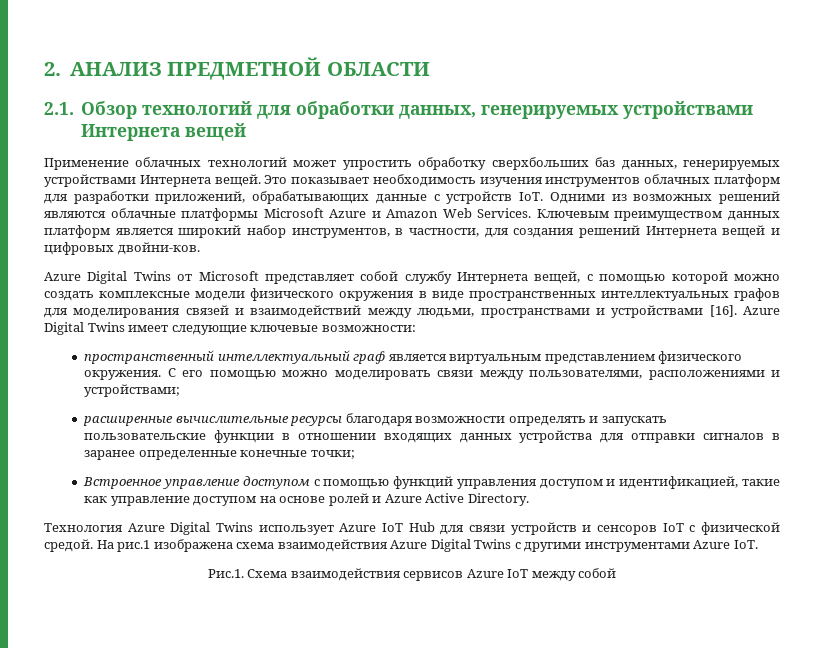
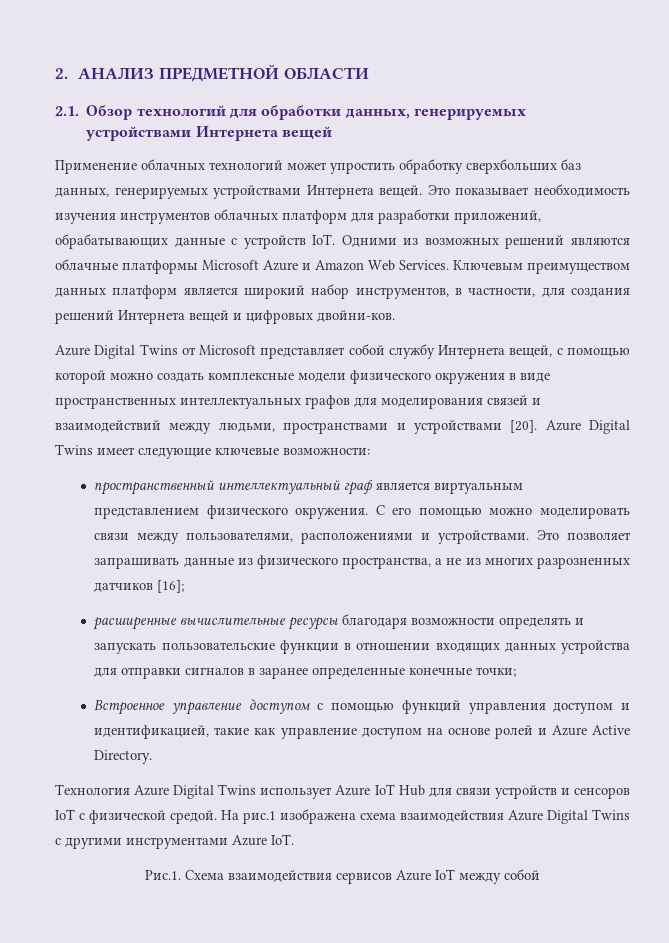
- Azure Digital Twins от Microsoft представляет собой службу Интернета вещей, с помощью которой можно создать комплексные модели физического окружения в виде пространственных интеллектуальных графов для моделирования связей и взаимодействий между людьми, пространствами и устройствами [16].
+ Azure Digital Twins от Microsoft представляет собой службу Интернета вещей, с помощью которой можно создать комплексные модели физического окружения в виде пространственных интеллектуальных графов для моделирования связей и взаимодействий между людьми, пространствами и устройствами [20].
- С его помощью можно моделировать связи между пользователями, расположениями и устройствами;
+ С его помощью можно моделировать связи между пользователями, расположениями и устройствами. Это позволяет запрашивать данные из физического пространства, а не из многих разрозненных датчиков [16];

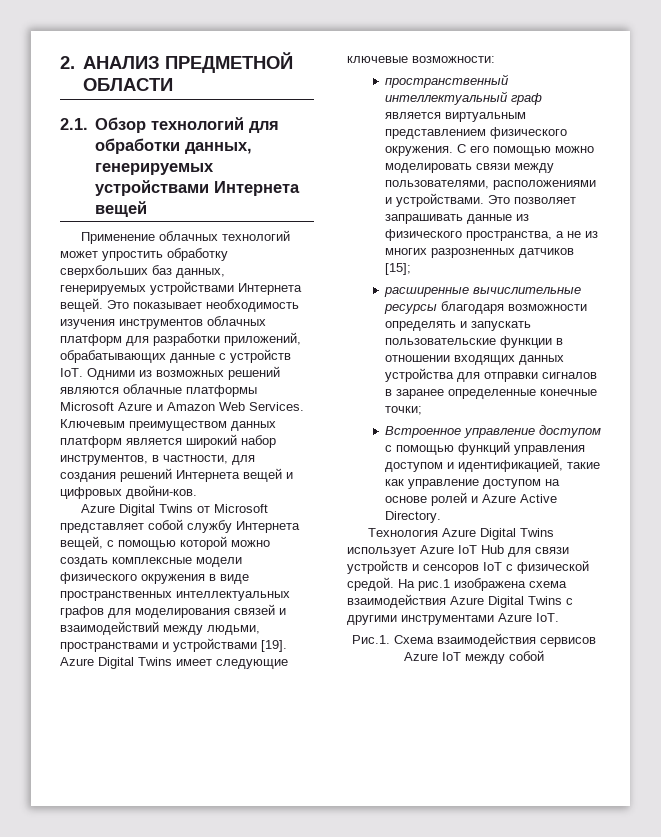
- Azure Digital Twins от Microsoft представляет собой службу Интернета вещей, с помощью которой можно создать комплексные модели физического окружения в виде пространственных интеллектуальных графов для моделирования связей и взаимодействий между людьми, пространствами и устройствами [20].
+ Azure Digital Twins от Microsoft представляет собой службу Интернета вещей, с помощью которой можно создать комплексные модели физического окружения в виде пространственных интеллектуальных графов для моделирования связей и взаимодействий между людьми, пространствами и устройствами [19].
- Это позволяет запрашивать данные из физического пространства, а не из многих разрозненных датчиков [16];
+ Это позволяет запрашивать данные из физического пространства, а не из многих разрозненных датчиков [15];

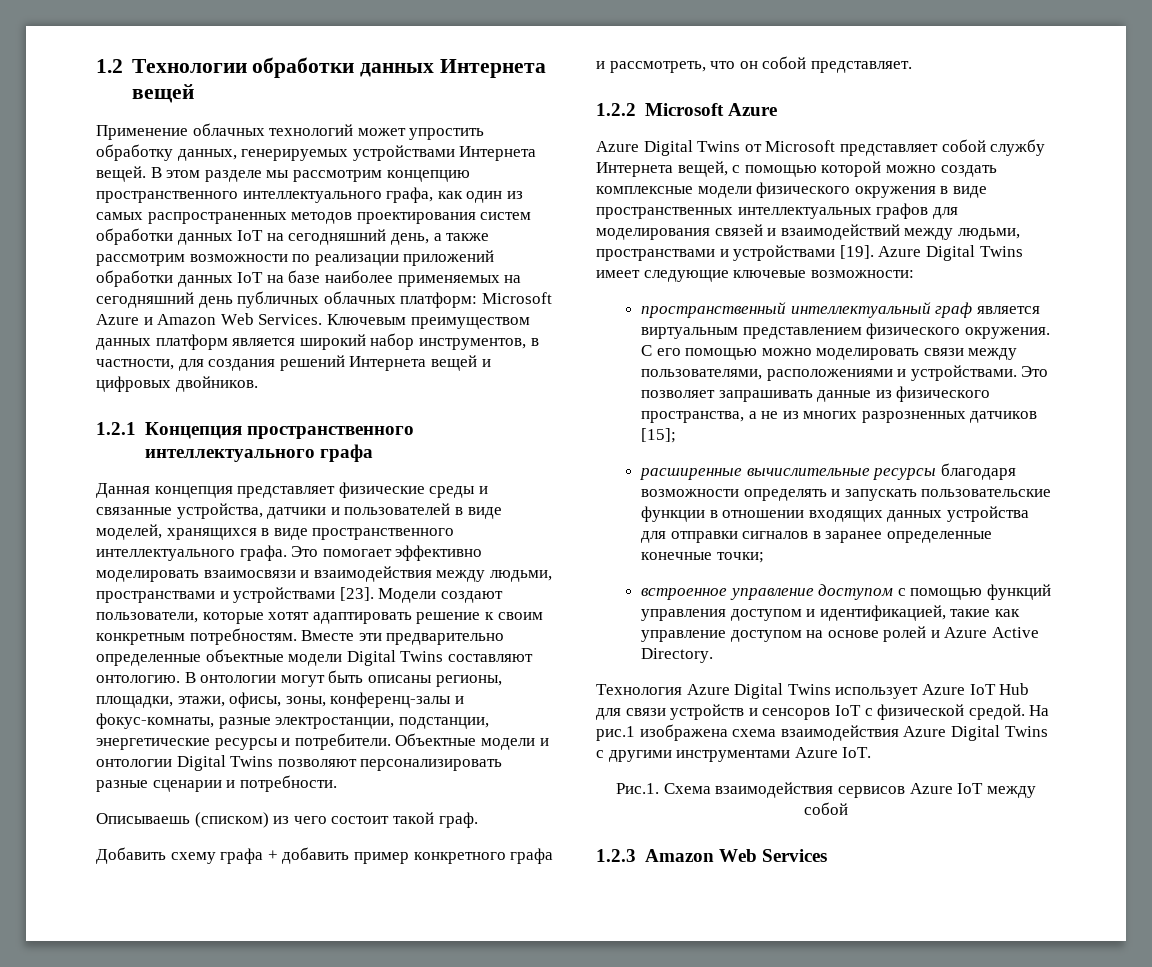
- 2. АНАЛИЗ ПРЕДМЕТНОЙ ОБЛАСТИ
- 2.1. Обзор технологий для обработки данных, генерируемых устройствами Интернета вещей
+ 1.2 Технологии обработки данных Интернета вещей
- Применение облачных технологий может упростить обработку сверхбольших баз данных, генерируемых устройствами Интернета вещей.
+ Применение облачных технологий может упростить обработку данных, генерируемых устройствами Интернета вещей.
- Это показывает необходимость изучения инструментов облачных платформ для разработки приложений, обрабатывающих данные с устройств IoT. Одними из возможных решений являются облачные платформы Microsoft Azure и Amazon Web Services.
+ В этом разделе мы рассмотрим концепцию пространственного интеллектуального графа, как один из самых распространенных методов проектирования систем обработки данных IoT на сегодняшний день, а также рассмотрим возможности по реализации приложений обработки данных IoT на базе наиболее применяемых на сегодняшний день публичных облачных платформ: Microsoft Azure и Amazon Web Services.
- Ключевым преимуществом данных платформ является широкий набор инструментов, в частности, для создания решений Интернета вещей и цифровых двойни-ков.
+ Ключевым преимуществом данных платформ является широкий набор инструментов, в частности, для создания решений Интернета вещей и цифровых двойников.
+ 1.2.1 Концепция пространственного интеллектуального графа
+ Данная концепция представляет физические среды и связанные устройства, датчики и пользователей в виде моделей, хранящихся в виде пространственного интеллектуального графа. Это помогает эффективно моделировать взаимосвязи и взаимодействия между людьми, пространствами и устройствами [23]. Модели создают пользователи, которые хотят адаптировать решение к своим конкретным потребностям. Вместе эти предварительно определенные объектные модели Digital Twins составляют онтологию. В онтологии могут быть описаны регионы, площадки, этажи, офисы, зоны, конференц-залы и фокус-комнаты, разные электростанции, подстанции, энергетические ресурсы и потребители. Объектные модели и онтологии Digital Twins позволяют персонализировать разные сценарии и потребности.
+ Описываешь (списком) из чего состоит такой граф.
+ Добавить схему графа + добавить пример конкретного графа и рассмотреть, что он собой представляет.
+ 1.2.2 Microsoft Azure
- Встроенное управление доступом с помощью функций управления доступом и идентификацией, такие как управление доступом на основе ролей и Azure Active Directory.
+ встроенное управление доступом с помощью функций управления доступом и идентификацией, такие как управление доступом на основе ролей и Azure Active Directory.
+ 1.2.3 Amazon Web Services

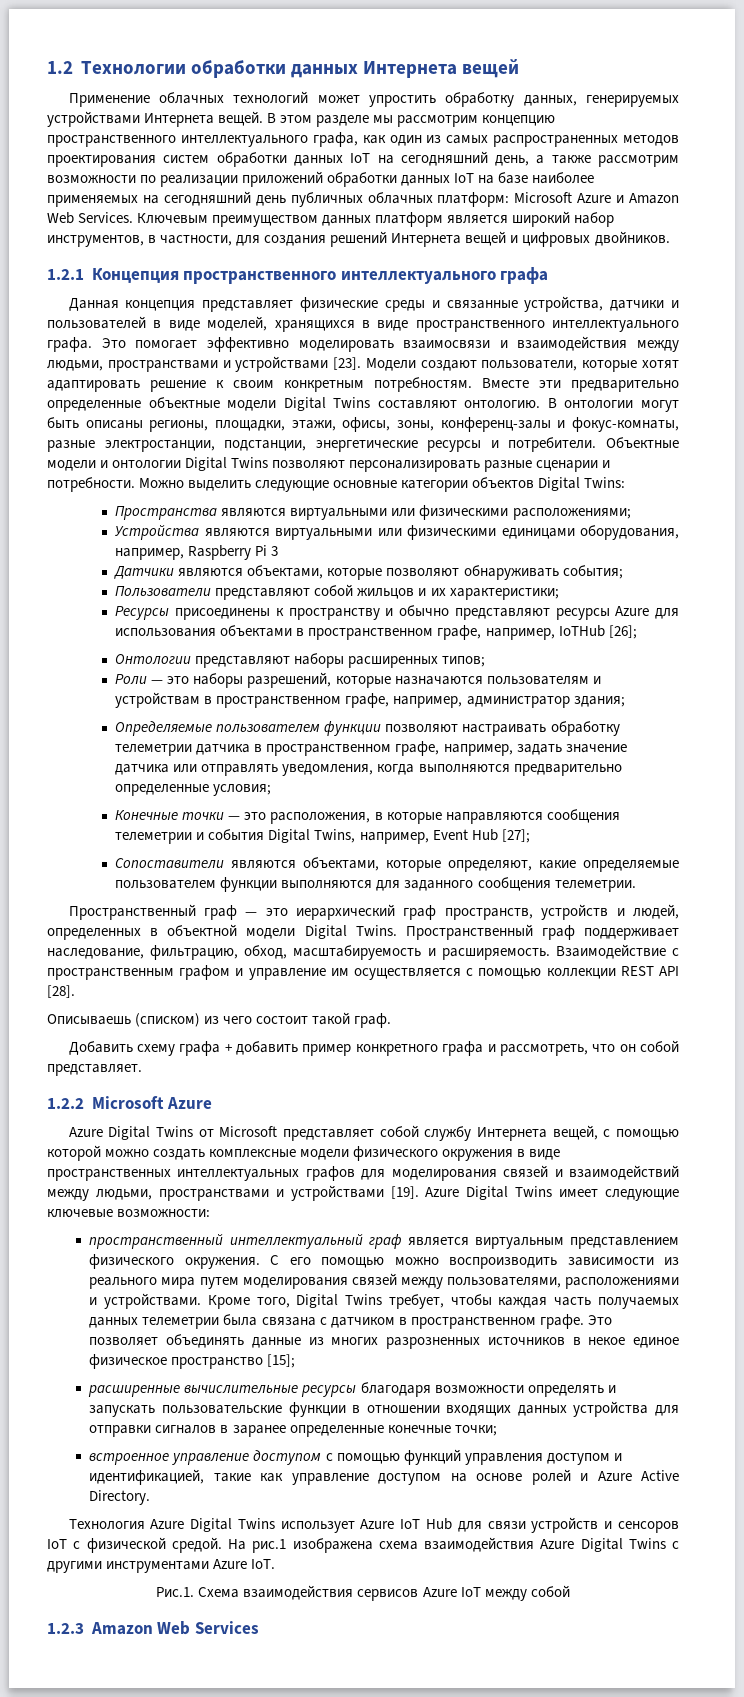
+ Можно выделить следующие основные категории объектов Digital Twins:
+ Пространства являются виртуальными или физическими расположениями;
+ Устройства являются виртуальными или физическими единицами оборудования, например, Raspberry Pi 3
+ Датчики являются объектами, которые позволяют обнаруживать события;
+ Пользователи представляют собой жильцов и их характеристики;
+ Ресурсы присоединены к пространству и обычно представляют ресурсы Azure для использования объектами в пространственном графе, например, IoTHub [26];
+ Онтологии представляют наборы расширенных типов;
+ Роли — это наборы разрешений, которые назначаются пользователям и устройствам в пространственном графе, например, администратор здания;
+ Определяемые пользователем функции позволяют настраивать обработку телеметрии датчика в пространственном графе, например, задать значение датчика или отправлять уведомления, когда выполняются предварительно определенные условия;
+ Конечные точки — это расположения, в которые направляются сообщения телеметрии и события Digital Twins, например, Event Hub [27];
+ Сопоставители являются объектами, которые определяют, какие определяемые пользователем функции выполняются для заданного сообщения телеметрии.
+ Пространственный граф — это иерархический граф пространств, устройств и людей, определенных в объектной модели Digital Twins. Пространственный граф поддерживает наследование, фильтрацию, обход, масштабируемость и расширяемость. Взаимодействие с пространственным графом и управление им осуществляется с помощью коллекции REST API [28].
- С его помощью можно моделировать связи между пользователями, расположениями и устройствами.
+ С его помощью можно воспроизводить зависимости из реального мира путем моделирования связей между пользователями, расположениями и устройствами.
+ Кроме того, Digital Twins требует, чтобы каждая часть получаемых данных телеметрии была связана с датчиком в пространственном графе.
- Это позволяет запрашивать данные из физического пространства, а не из многих разрозненных датчиков [15];
+ Это позволяет объединять данные из многих разрозненных источников в некое единое физическое пространство [15];

